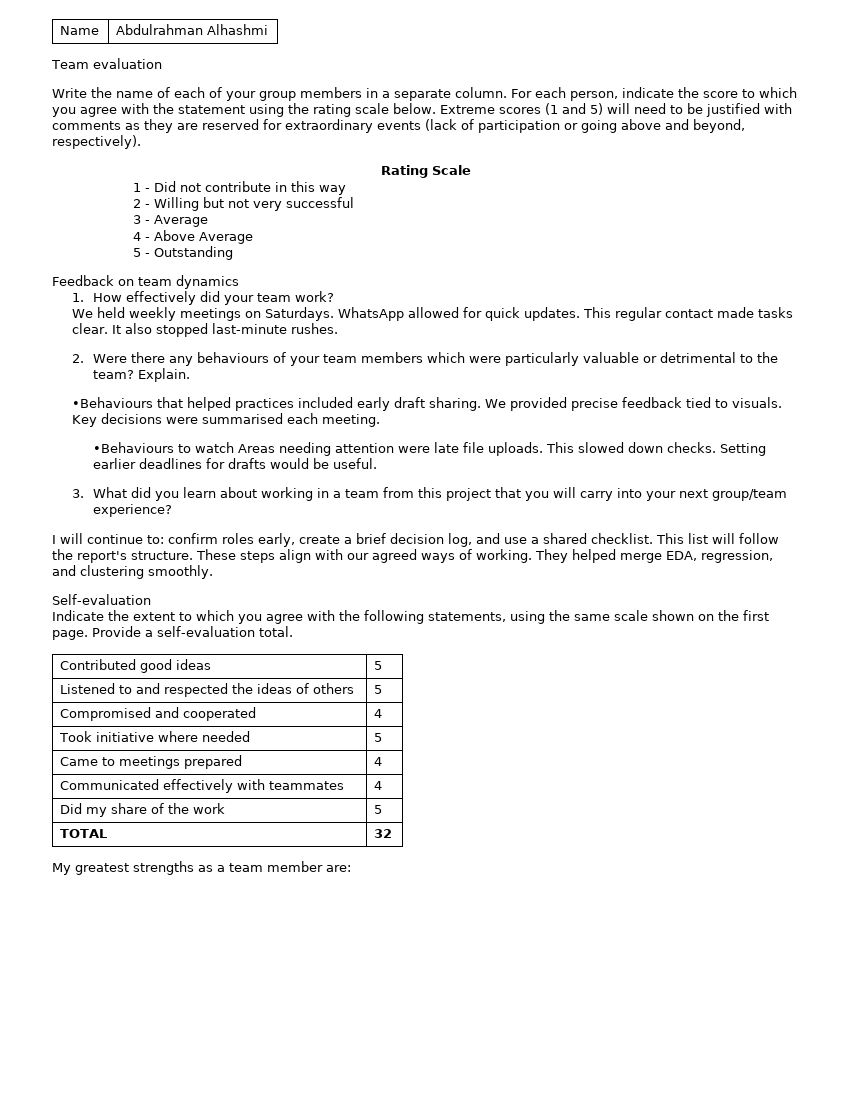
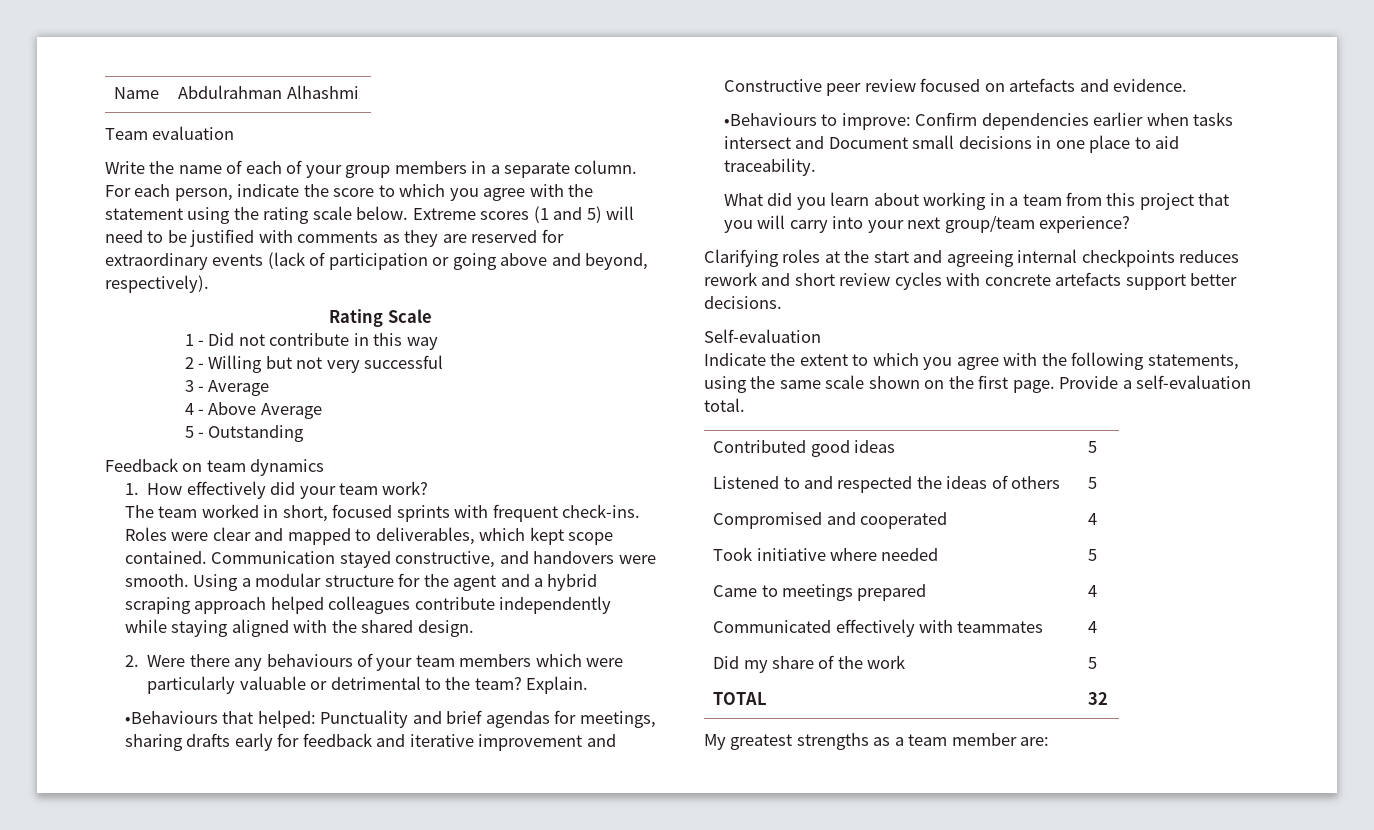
- We held weekly meetings on Saturdays. WhatsApp allowed for quick updates. This regular contact made tasks clear. It also stopped last-minute rushes.
+ The team worked in short, focused sprints with frequent check‑ins. Roles were clear and mapped to deliverables, which kept scope contained. Communication stayed constructive, and handovers were smooth. Using a modular structure for the agent and a hybrid scraping approach helped colleagues contribute independently while staying aligned with the shared design.
- •Behaviours that helped practices included early draft sharing. We provided precise feedback tied to visuals. Key decisions were summarised each meeting.
- •Behaviours to watch Areas needing attention were late file uploads. This slowed down checks. Setting earlier deadlines for drafts would be useful.
- 3. What did you learn about working in a team from this project that you will carry into your next group/team experience?
+ •Behaviours that helped: Punctuality and brief agendas for meetings, sharing drafts early for feedback and iterative improvement and Constructive peer review focused on artefacts and evidence.
+ •Behaviours to improve: Confirm dependencies earlier when tasks intersect and Document small decisions in one place to aid traceability.
+ What did you learn about working in a team from this project that you will carry into your next group/team experience?
- I will continue to: confirm roles early, create a brief decision log, and use a shared checklist. This list will follow the report's structure. These steps align with our agreed ways of working. They helped merge EDA, regression, and clustering smoothly.
+ Clarifying roles at the start and agreeing internal checkpoints reduces rework and short review cycles with concrete artefacts support better decisions.

